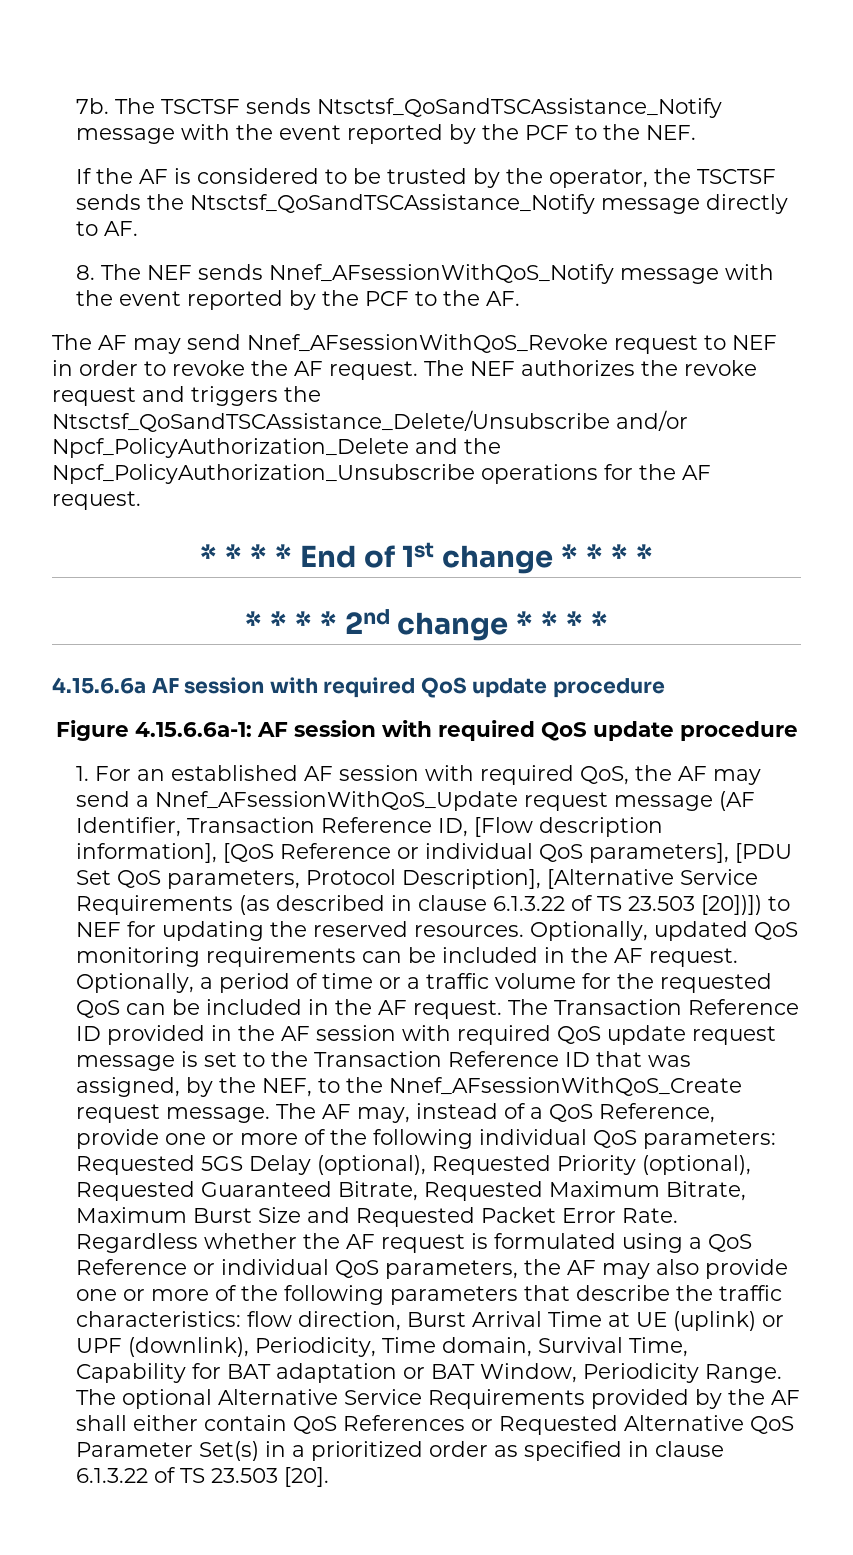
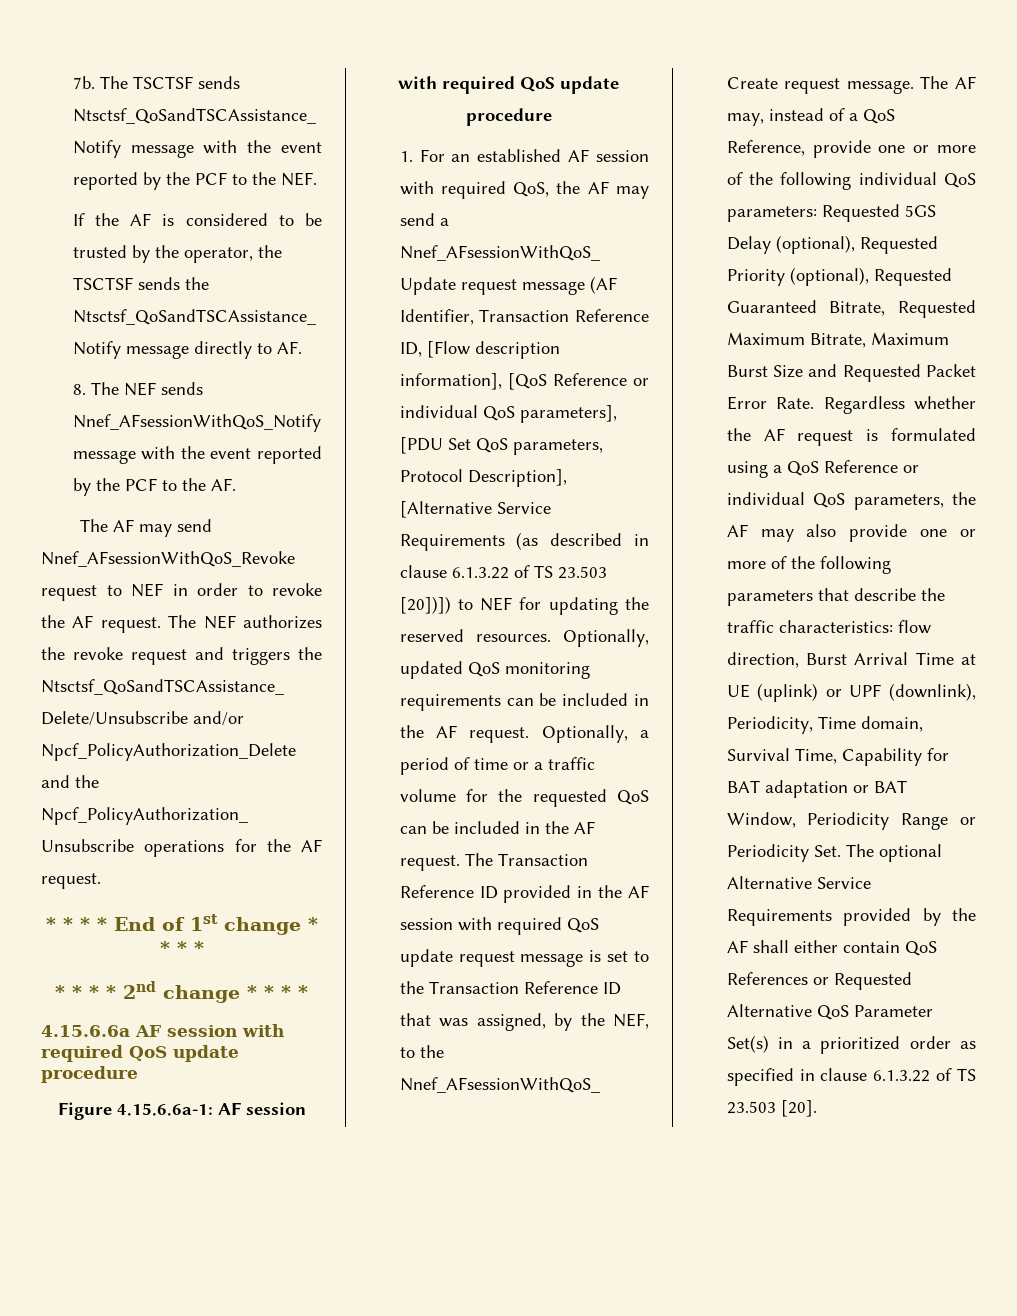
- flow direction, Burst Arrival Time at UE (uplink) or UPF (downlink), Periodicity, Time domain, Survival Time, Capability for BAT adaptation or BAT Window, Periodicity Range. The optional Alternative Service Requirements provided by the AF shall either contain QoS References or Requested Alternative QoS Parameter Set(s) in a prioritized order as specified in clause 6.1.3.22 of TS 23.503 [20].
+ flow direction, Burst Arrival Time at UE (uplink) or UPF (downlink), Periodicity, Time domain, Survival Time, Capability for BAT adaptation or BAT Window, Periodicity Range or Periodicity Set. The optional Alternative Service Requirements provided by the AF shall either contain QoS References or Requested Alternative QoS Parameter Set(s) in a prioritized order as specified in clause 6.1.3.22 of TS 23.503 [20].

